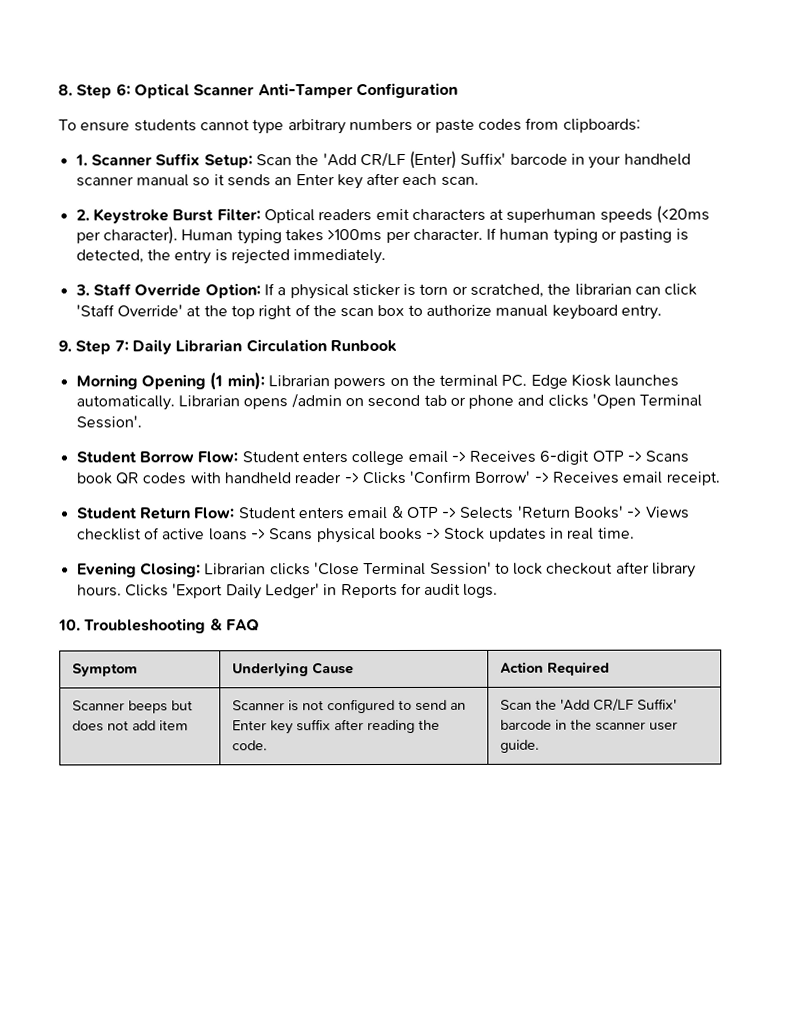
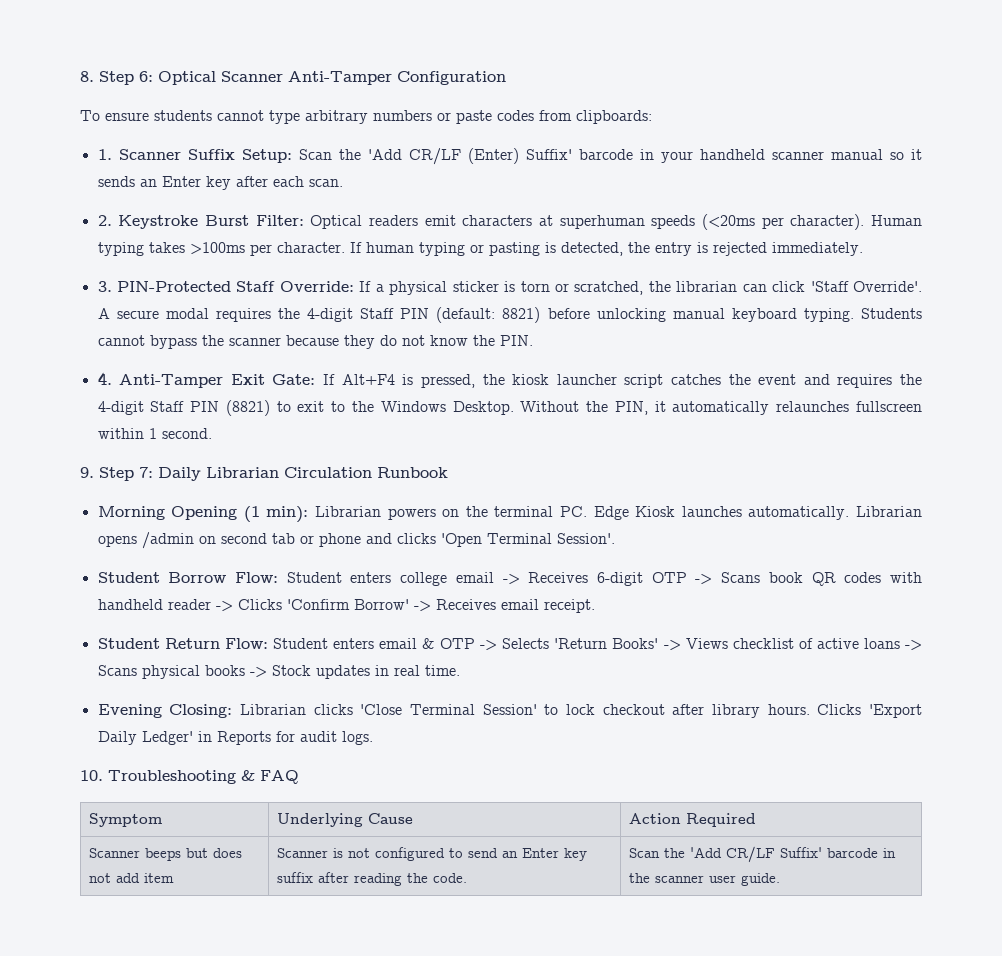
- 3. Staff Override Option: If a physical sticker is torn or scratched, the librarian can click 'Staff Override' at the top right of the scan box to authorize manual keyboard entry.
+ 3. PIN-Protected Staff Override: If a physical sticker is torn or scratched, the librarian can click 'Staff Override'. A secure modal requires the 4-digit Staff PIN (default: 8821) before unlocking manual keyboard typing. Students cannot bypass the scanner because they do not know the PIN.
+ 4. Anti-Tamper Exit Gate: If Alt+F4 is pressed, the kiosk launcher script catches the event and requires the 4-digit Staff PIN (8821) to exit to the Windows Desktop. Without the PIN, it automatically relaunches fullscreen within 1 second.

